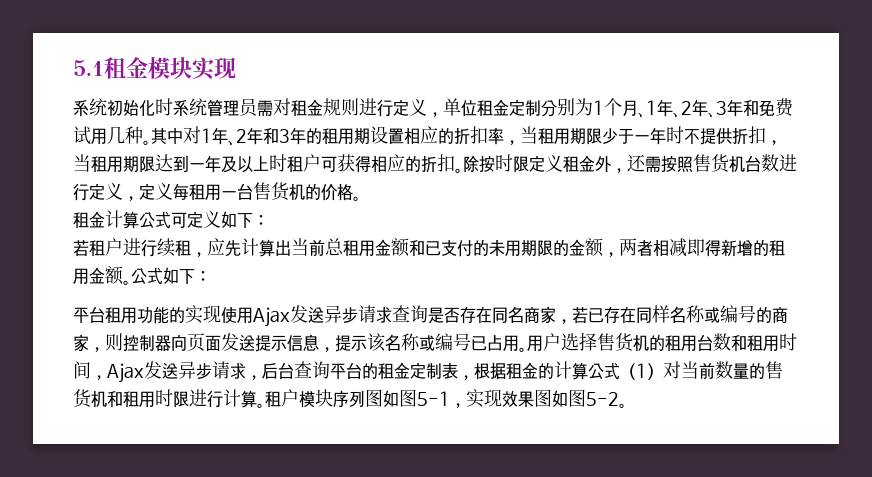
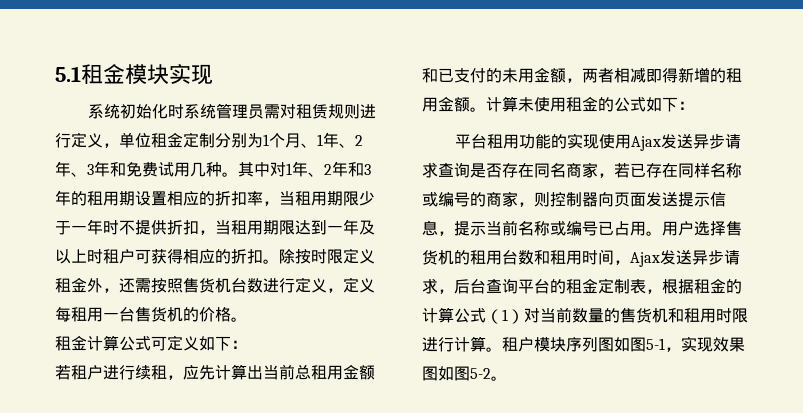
- 系统初始化时系统管理员需对租金规则进行定义，单位租金定制分别为1个月、1年、2年、3年和免费试用几种。
+ 系统初始化时系统管理员需对租赁规则进行定义，单位租金定制分别为1个月、1年、2年、3年和免费试用几种。
- 若租户进行续租，应先计算出当前总租用金额和已支付的未用期限的金额，两者相减即得新增的租用金额。
+ 若租户进行续租，应先计算出当前总租用金额和已支付的未用金额，两者相减即得新增的租用金额。
- 公式如下：
+ 计算未使用租金的公式如下：
- 平台租用功能的实现使用Ajax发送异步请求查询是否存在同名商家，若已存在同样名称或编号的商家，则控制器向页面发送提示信息，提示该名称或编号已占用。
+ 平台租用功能的实现使用Ajax发送异步请求查询是否存在同名商家，若已存在同样名称或编号的商家，则控制器向页面发送提示信息，提示当前名称或编号已占用。

